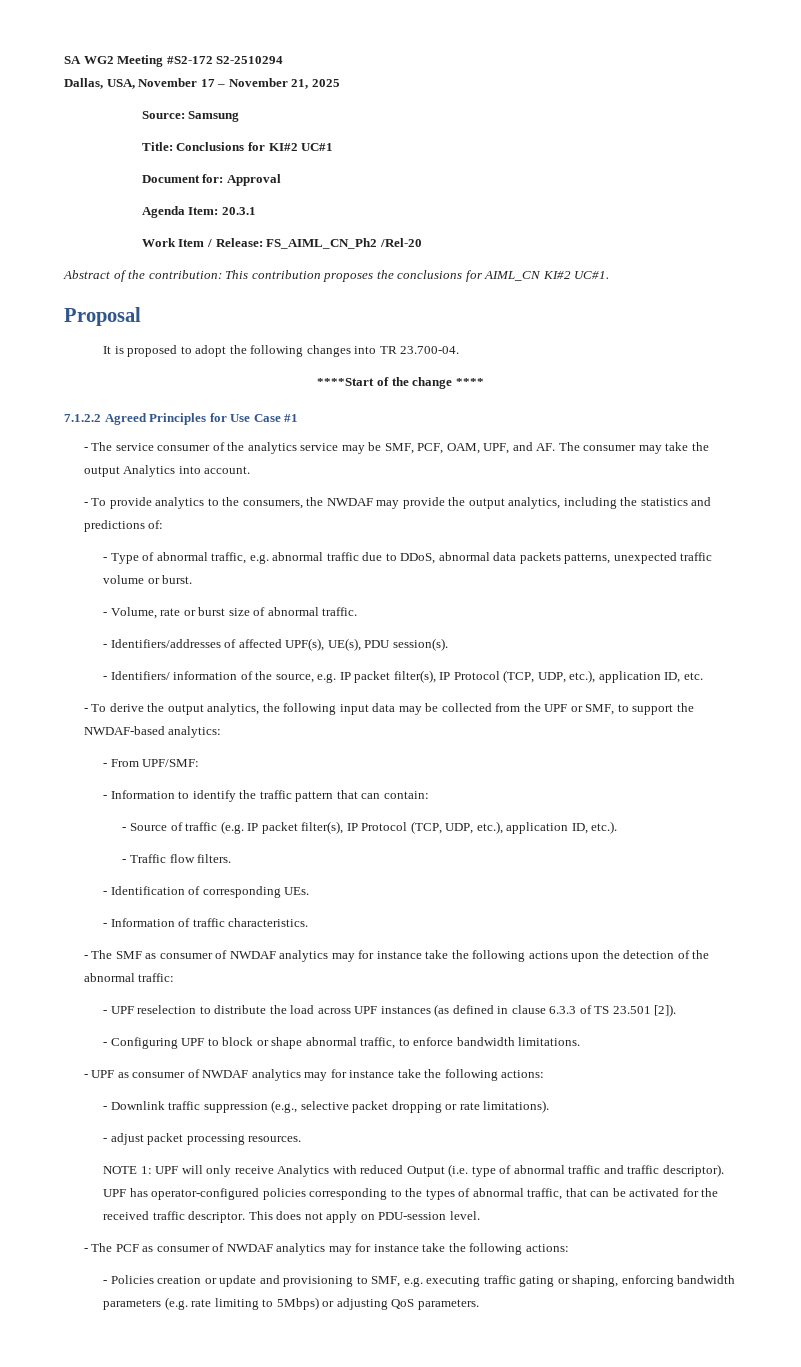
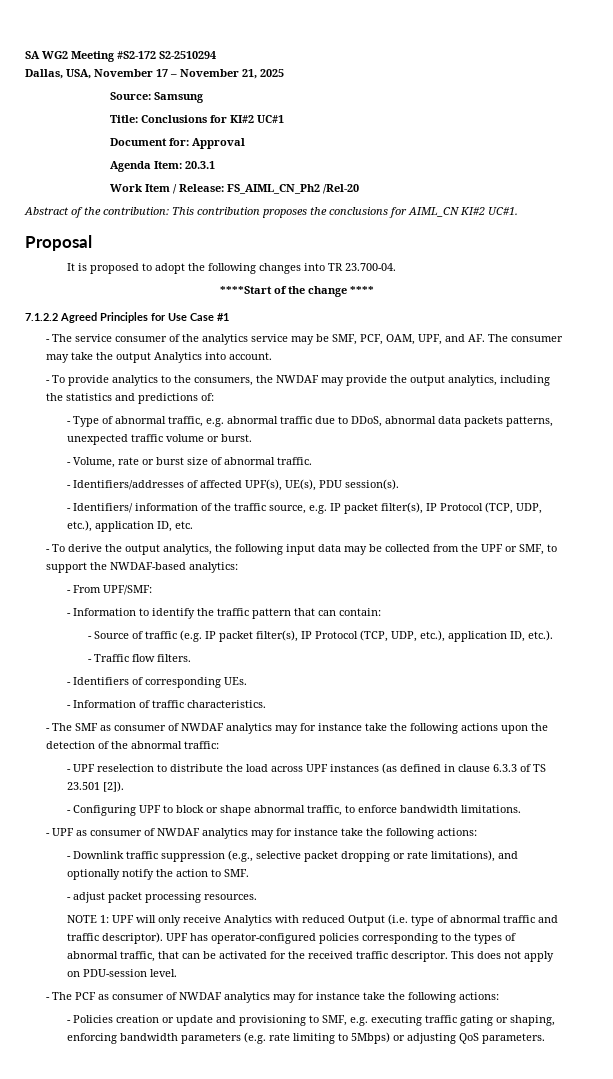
- - Identifiers/ information of the source, e.g. IP packet filter(s), IP Protocol (TCP, UDP, etc.), application ID, etc.
+ - Identifiers/ information of the traffic source, e.g. IP packet filter(s), IP Protocol (TCP, UDP, etc.), application ID, etc.
- - Identification of corresponding UEs.
+ - Identifiers of corresponding UEs.
- - Downlink traffic suppression (e.g., selective packet dropping or rate limitations).
+ - Downlink traffic suppression (e.g., selective packet dropping or rate limitations), and optionally notify the action to SMF.

